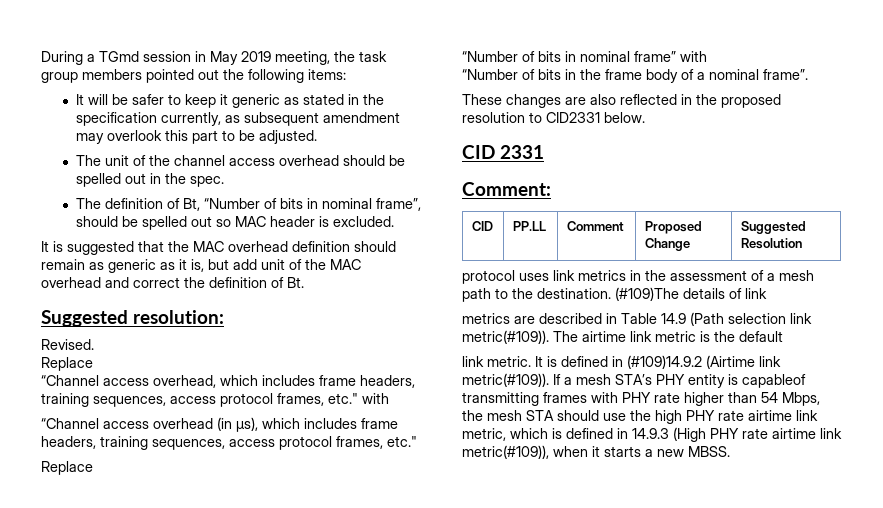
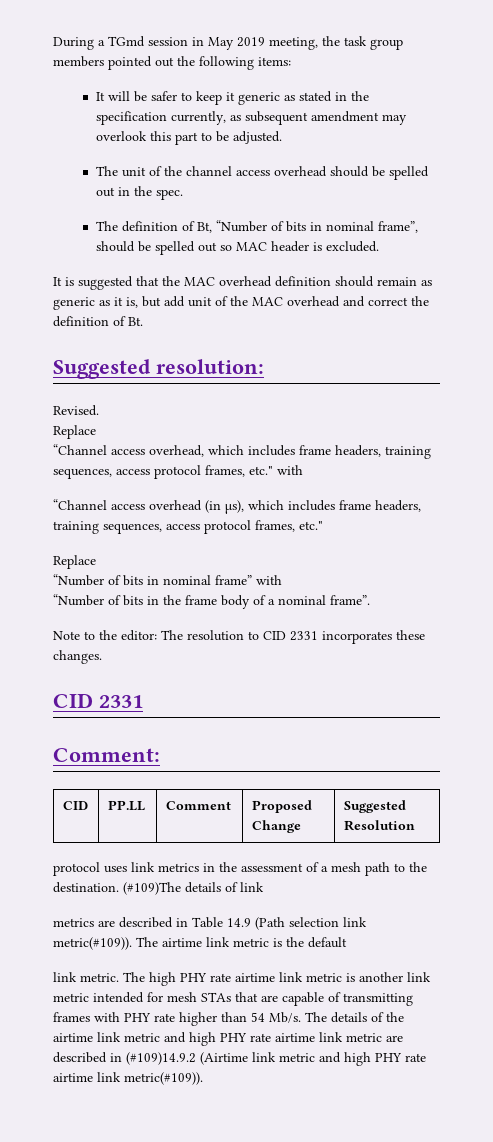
- These changes are also reflected in the proposed resolution to CID2331 below.
+ Note to the editor: The resolution to CID 2331 incorporates these changes.
- It is defined in (#109)14.9.2 (Airtime link metric(#109)). If a mesh STA’s PHY entity is capableof transmitting frames with PHY rate higher than 54 Mbps, the mesh STA should use the high PHY rate airtime link metric, which is defined in 14.9.3 (High PHY rate airtime link metric(#109)), when it starts a new MBSS.
+ The high PHY rate airtime link metric is another link metric intended for mesh STAs that are capable of transmitting frames with PHY rate higher than 54 Mb/s. The details of the airtime link metric and high PHY rate airtime link metric are described in (#109)14.9.2 (Airtime link metric and high PHY rate airtime link metric(#109)).

